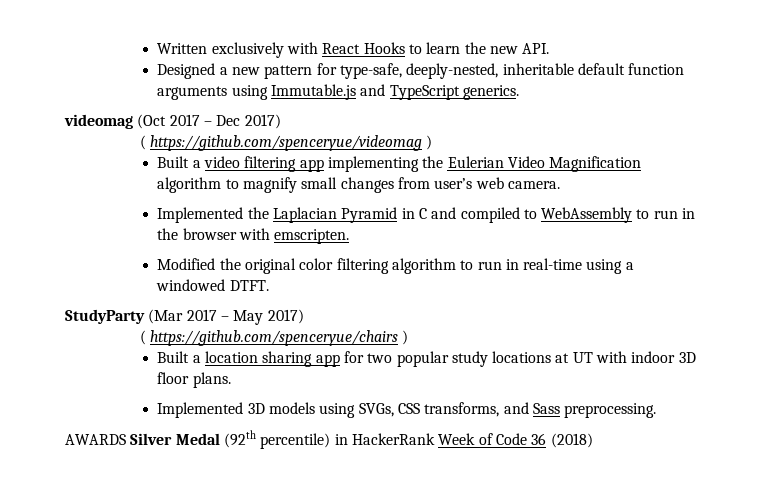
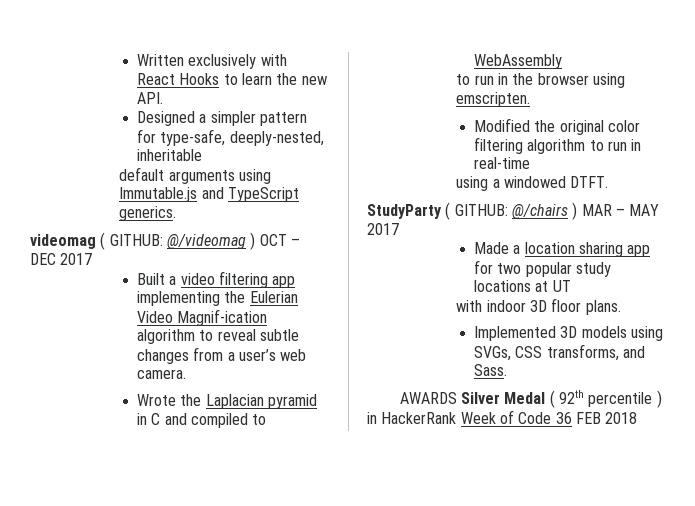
- Designed a new pattern for type-safe, deeply-nested, inheritable default function arguments using Immutable.js and TypeScript generics.
+ Designed a simpler pattern for type-safe, deeply-nested, inheritable
+ default arguments using Immutable.js and TypeScript generics.
- videomag (Oct 2017 – Dec 2017)
- ( https://github.com/spenceryue/videomag )
+ videomag ( GITHUB: @/videomag ) OCT – DEC 2017
- Built a video filtering app implementing the Eulerian Video Magnification algorithm to magnify small changes from user’s web camera.
+ Built a video filtering app implementing the Eulerian Video Magnif-ication algorithm to reveal subtle changes from a user’s web camera.
- Implemented the Laplacian Pyramid in C and compiled to WebAssembly to run in the browser with emscripten.
+ Wrote the Laplacian pyramid in C and compiled to WebAssembly
+ to run in the browser using emscripten.
- Modified the original color filtering algorithm to run in real-time using a windowed DTFT.
+ Modified the original color filtering algorithm to run in real-time
+ using a windowed DTFT.
- StudyParty (Mar 2017 – May 2017)
- ( https://github.com/spenceryue/chairs )
- Built a location sharing app for two popular study locations at UT with indoor 3D floor plans.
+ StudyParty ( GITHUB: @/chairs ) MAR – MAY 2017
+ Made a location sharing app for two popular study locations at UT
+ with indoor 3D floor plans.
- Implemented 3D models using SVGs, CSS transforms, and Sass preprocessing.
+ Implemented 3D models using SVGs, CSS transforms, and Sass.
- AWARDS Silver Medal (92th percentile) in HackerRank Week of Code 36 (2018)
+ AWARDS Silver Medal ( 92th percentile ) in HackerRank Week of Code 36 FEB 2018

